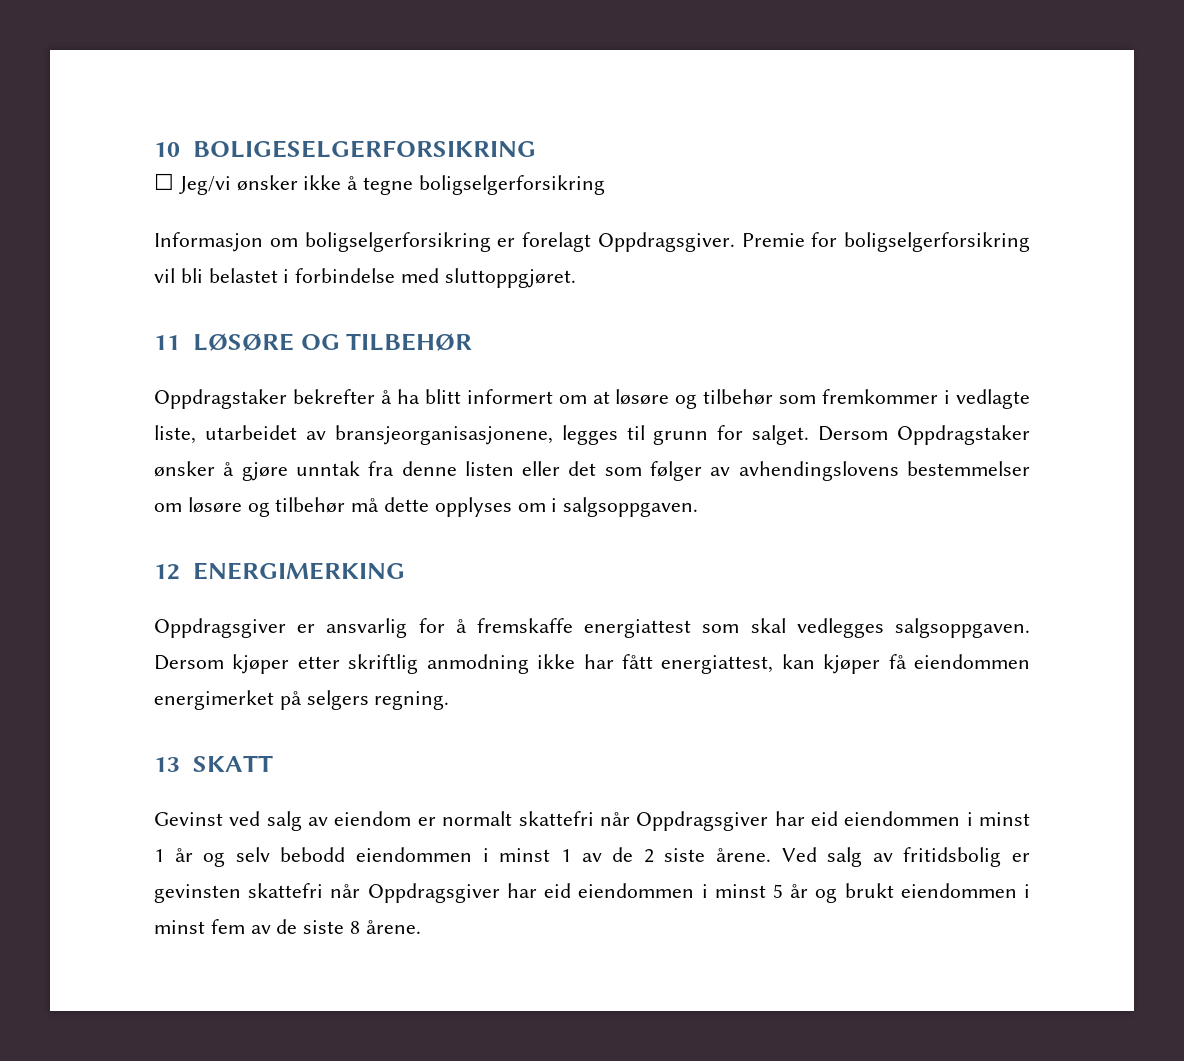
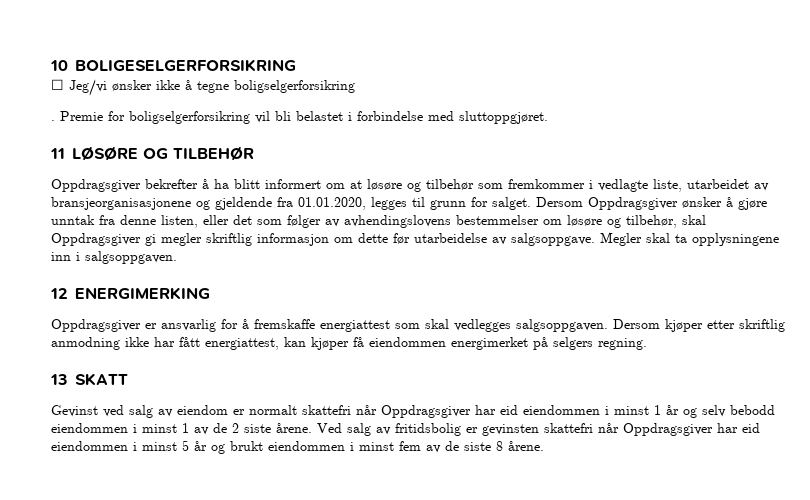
- Informasjon om boligselgerforsikring er forelagt Oppdragsgiver.
+ .
- Oppdragstaker bekrefter å ha blitt informert om at løsøre og tilbehør som fremkommer i vedlagte liste, utarbeidet av bransjeorganisasjonene, legges til grunn for salget.
+ Oppdragsgiver bekrefter å ha blitt informert om at løsøre og tilbehør som fremkommer i vedlagte liste, utarbeidet av bransjeorganisasjonene og gjeldende fra 01.01.2020, legges til grunn for salget.
- Dersom Oppdragstaker ønsker å gjøre unntak fra denne listen eller det som følger av avhendingslovens bestemmelser om løsøre og tilbehør må dette opplyses om i salgsoppgaven.
+ Dersom Oppdragsgiver ønsker å gjøre unntak fra denne listen, eller det som følger av avhendingslovens bestemmelser om løsøre og tilbehør, skal Oppdragsgiver gi megler skriftlig informasjon om dette før utarbeidelse av salgsoppgave. Megler skal ta opplysningene inn i salgsoppgaven.

